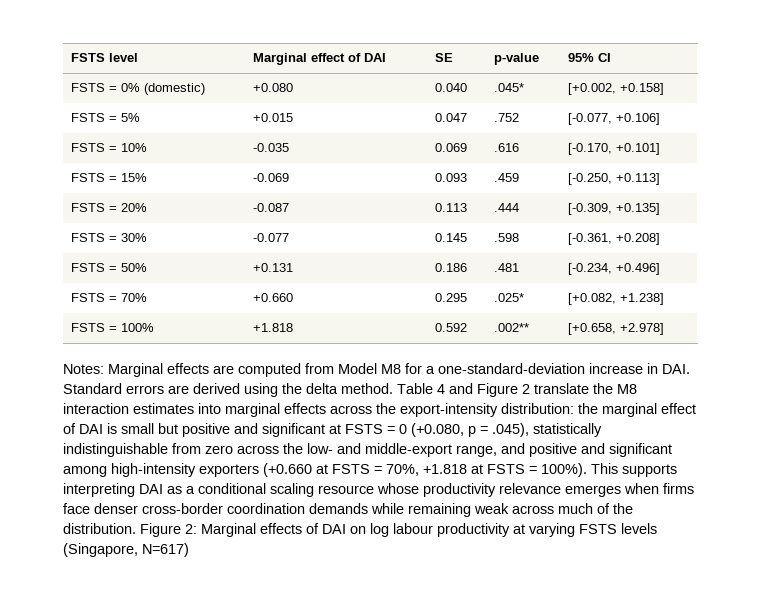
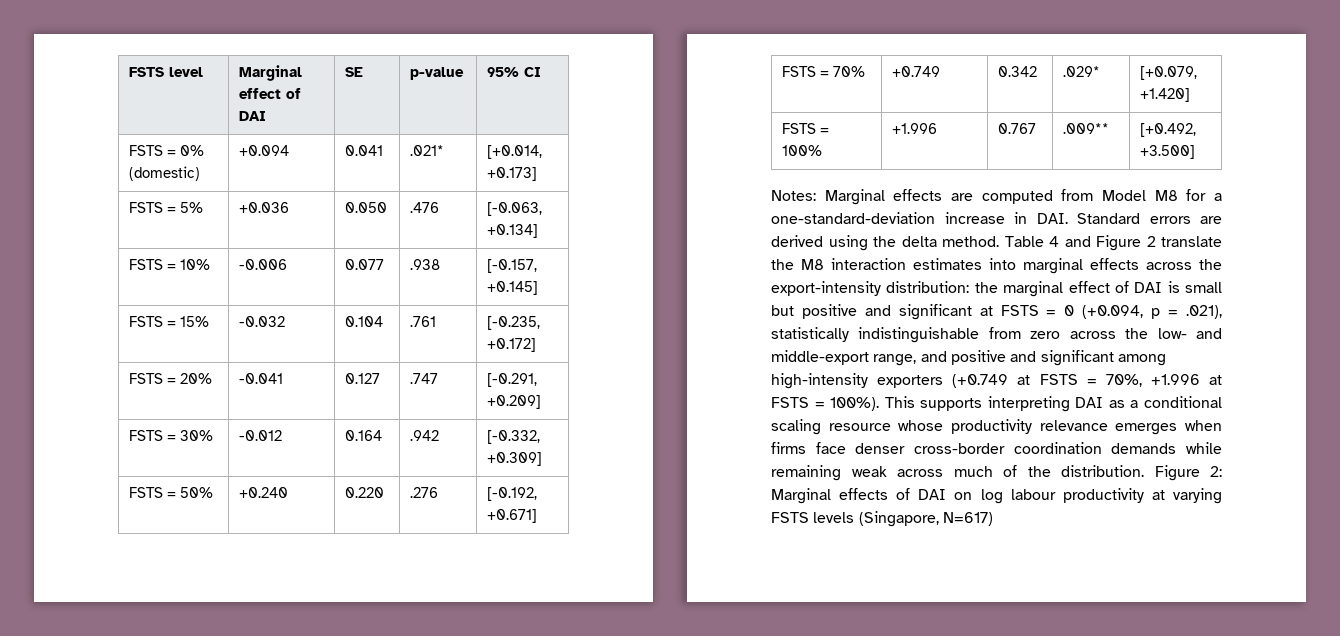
- FSTS = 0% (domestic) | +0.080 | 0.040 | .045* | [+0.002, +0.158]
- FSTS = 5% | +0.015 | 0.047 | .752 | [-0.077, +0.106]
- FSTS = 10% | -0.035 | 0.069 | .616 | [-0.170, +0.101]
- FSTS = 15% | -0.069 | 0.093 | .459 | [-0.250, +0.113]
- FSTS = 20% | -0.087 | 0.113 | .444 | [-0.309, +0.135]
- FSTS = 30% | -0.077 | 0.145 | .598 | [-0.361, +0.208]
- FSTS = 50% | +0.131 | 0.186 | .481 | [-0.234, +0.496]
- FSTS = 70% | +0.660 | 0.295 | .025* | [+0.082, +1.238]
- FSTS = 100% | +1.818 | 0.592 | .002** | [+0.658, +2.978]
+ FSTS = 0% (domestic) | +0.094 | 0.041 | .021* | [+0.014, +0.173]
+ FSTS = 5% | +0.036 | 0.050 | .476 | [-0.063, +0.134]
+ FSTS = 10% | -0.006 | 0.077 | .938 | [-0.157, +0.145]
+ FSTS = 15% | -0.032 | 0.104 | .761 | [-0.235, +0.172]
+ FSTS = 20% | -0.041 | 0.127 | .747 | [-0.291, +0.209]
+ FSTS = 30% | -0.012 | 0.164 | .942 | [-0.332, +0.309]
+ FSTS = 50% | +0.240 | 0.220 | .276 | [-0.192, +0.671]
+ FSTS = 70% | +0.749 | 0.342 | .029* | [+0.079, +1.420]
+ FSTS = 100% | +1.996 | 0.767 | .009** | [+0.492, +3.500]
- Table 4 and Figure 2 translate the M8 interaction estimates into marginal effects across the export-intensity distribution: the marginal effect of DAI is small but positive and significant at FSTS = 0 (+0.080, p = .045), statistically indistinguishable from zero across the low- and middle-export range, and positive and significant among high-intensity exporters (+0.660 at FSTS = 70%, +1.818 at FSTS = 100%).
+ Table 4 and Figure 2 translate the M8 interaction estimates into marginal effects across the export-intensity distribution: the marginal effect of DAI is small but positive and significant at FSTS = 0 (+0.094, p = .021), statistically indistinguishable from zero across the low- and middle-export range, and positive and significant among high-intensity exporters (+0.749 at FSTS = 70%, +1.996 at FSTS = 100%).

